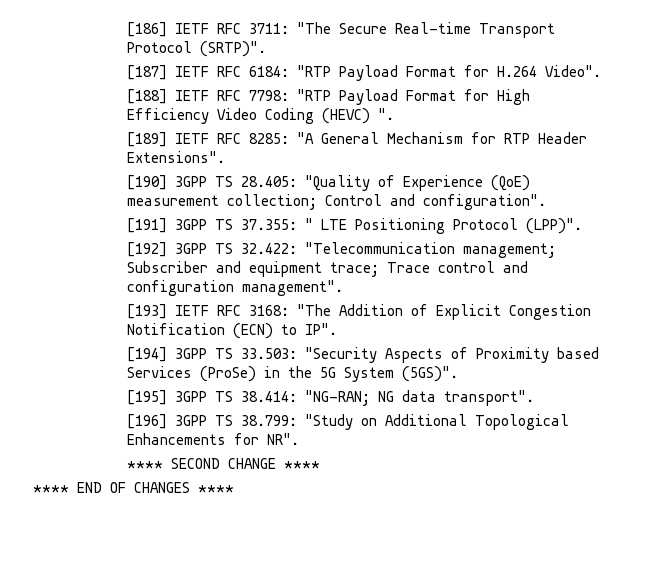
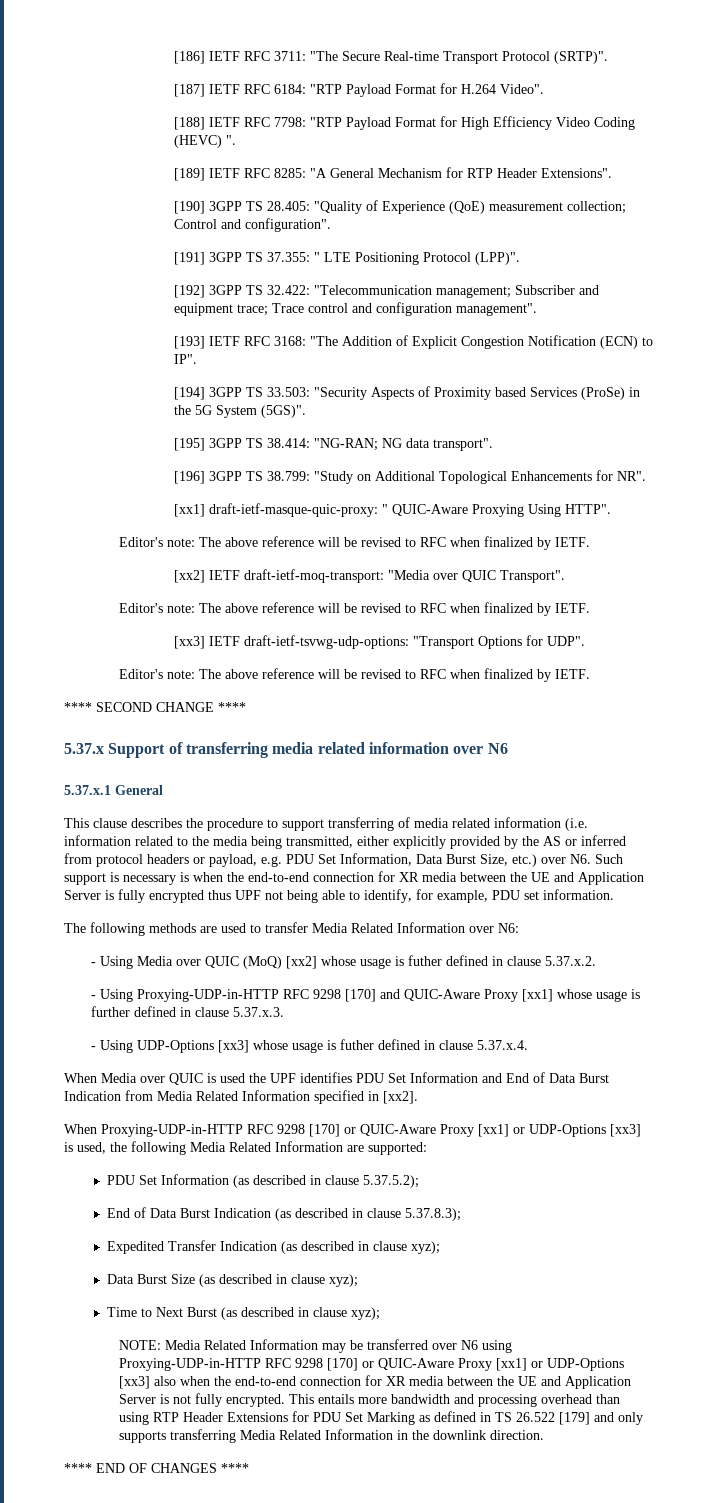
+ [xx1] draft-ietf-masque-quic-proxy: " QUIC-Aware Proxying Using HTTP".
+ Editor's note: The above reference will be revised to RFC when finalized by IETF.
+ [xx2] IETF draft-ietf-moq-transport: "Media over QUIC Transport".
+ Editor's note: The above reference will be revised to RFC when finalized by IETF.
+ [xx3] IETF draft-ietf-tsvwg-udp-options: "Transport Options for UDP".
+ Editor's note: The above reference will be revised to RFC when finalized by IETF.
  **** SECOND CHANGE ****
+ 5.37.x Support of transferring media related information over N6
+ 5.37.x.1 General
+ This clause describes the procedure to support transferring of media related information (i.e. information related to the media being transmitted, either explicitly provided by the AS or inferred from protocol headers or payload, e.g. PDU Set Information, Data Burst Size, etc.) over N6. Such support is necessary is when the end-to-end connection for XR media between the UE and Application Server is fully encrypted thus UPF not being able to identify, for example, PDU set information.
+ The following methods are used to transfer Media Related Information over N6:
+ - Using Media over QUIC (MoQ) [xx2] whose usage is futher defined in clause 5.37.x.2.
+ - Using Proxying-UDP-in-HTTP RFC 9298 [170] and QUIC-Aware Proxy [xx1] whose usage is further defined in clause 5.37.x.3.
+ - Using UDP-Options [xx3] whose usage is futher defined in clause 5.37.x.4.
+ When Media over QUIC is used the UPF identifies PDU Set Information and End of Data Burst Indication from Media Related Information specified in [xx2].
+ When Proxying-UDP-in-HTTP RFC 9298 [170] or QUIC-Aware Proxy [xx1] or UDP-Options [xx3] is used, the following Media Related Information are supported:
+ PDU Set Information (as described in clause 5.37.5.2);
+ End of Data Burst Indication (as described in clause 5.37.8.3);
+ Expedited Transfer Indication (as described in clause xyz);
+ Data Burst Size (as described in clause xyz);
+ Time to Next Burst (as described in clause xyz);
+ NOTE: Media Related Information may be transferred over N6 using Proxying-UDP-in-HTTP RFC 9298 [170] or QUIC-Aware Proxy [xx1] or UDP-Options [xx3] also when the end-to-end connection for XR media between the UE and Application Server is not fully encrypted. This entails more bandwidth and processing overhead than using RTP Header Extensions for PDU Set Marking as defined in TS 26.522 [179] and only supports transferring Media Related Information in the downlink direction.

